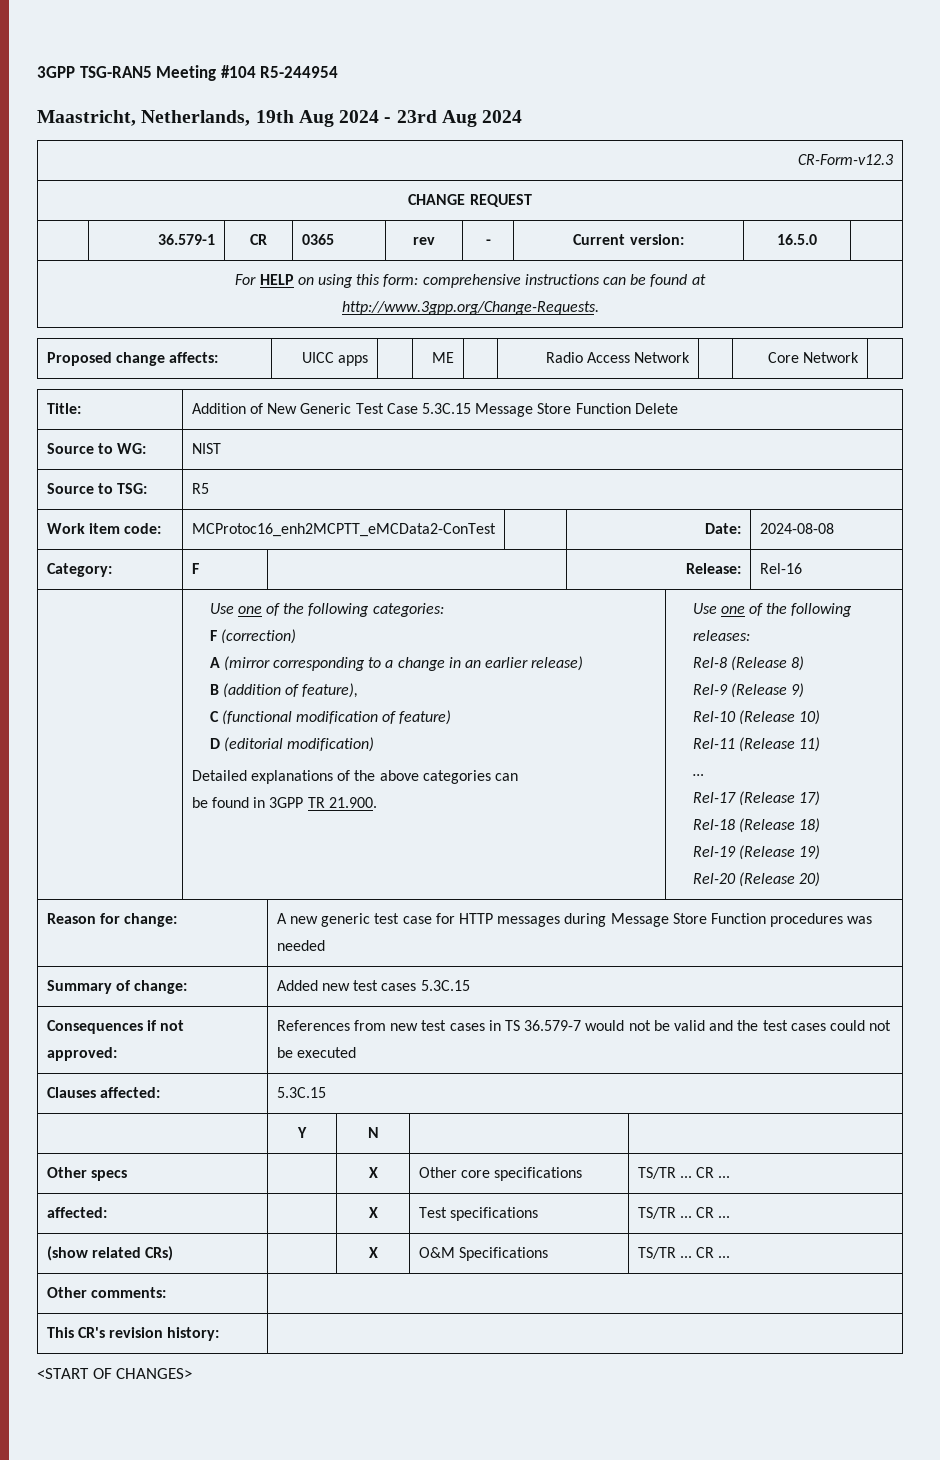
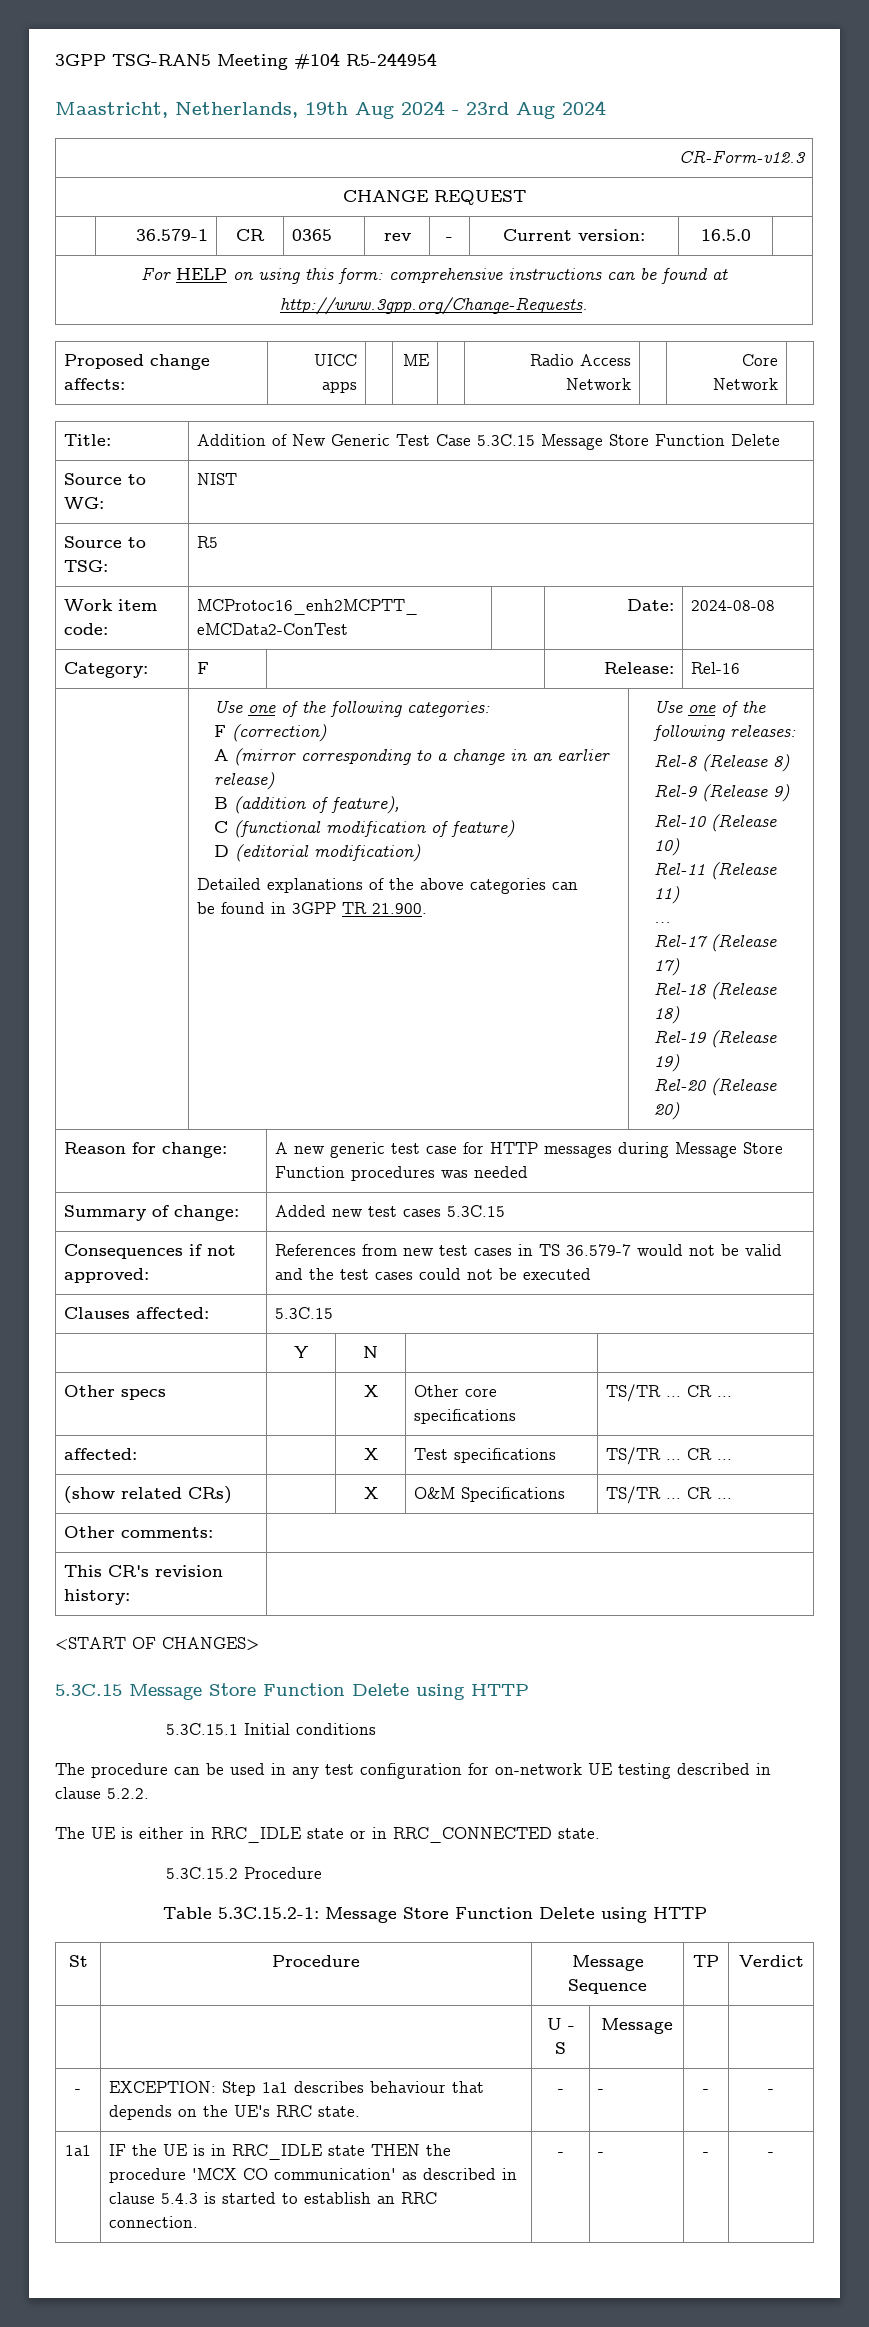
+ 5.3C.15 Message Store Function Delete using HTTP
+ 5.3C.15.1 Initial conditions
+ The procedure can be used in any test configuration for on-network UE testing described in clause 5.2.2.
+ The UE is either in RRC_IDLE state or in RRC_CONNECTED state.
+ 5.3C.15.2 Procedure
+ Table 5.3C.15.2-1: Message Store Function Delete using HTTP
+ St | Procedure | Message Sequence | TP | Verdict
+ | | U - S | Message | |
+ - | EXCEPTION: Step 1a1 describes behaviour that depends on the UE's RRC state. | - | - | - | -
+ 1a1 | IF the UE is in RRC_IDLE state THEN the procedure 'MCX CO communication' as described in clause 5.4.3 is started to establish an RRC connection. | - | - | - | -

